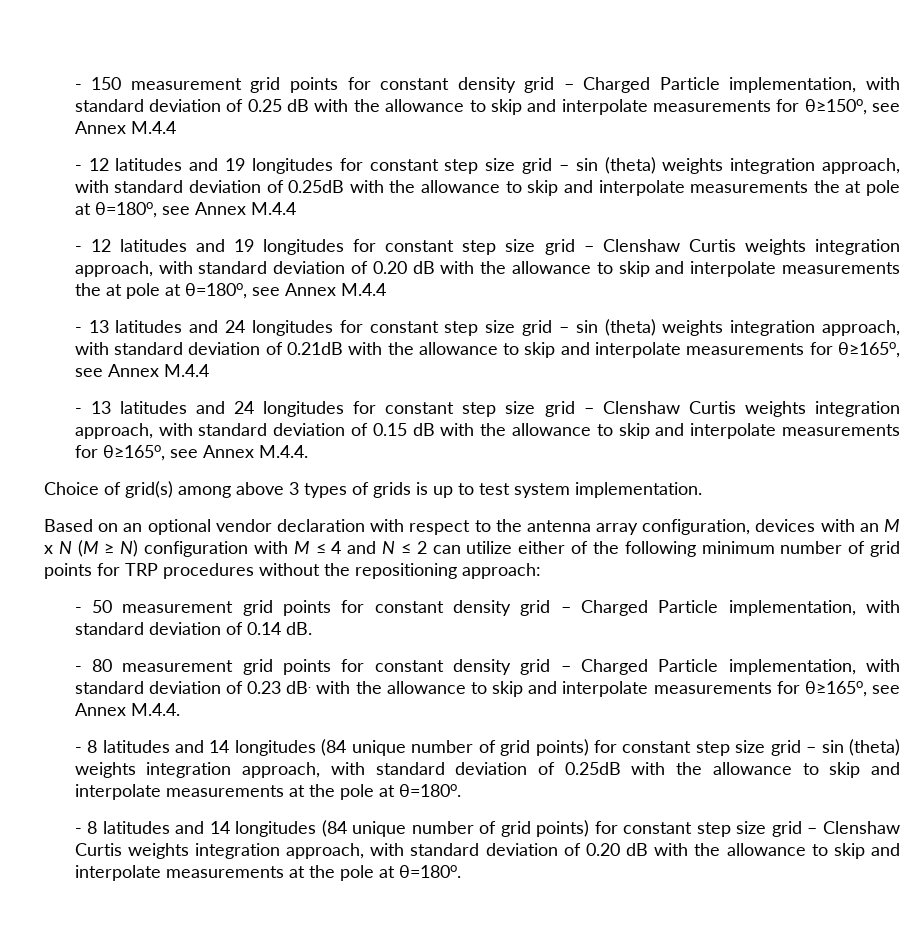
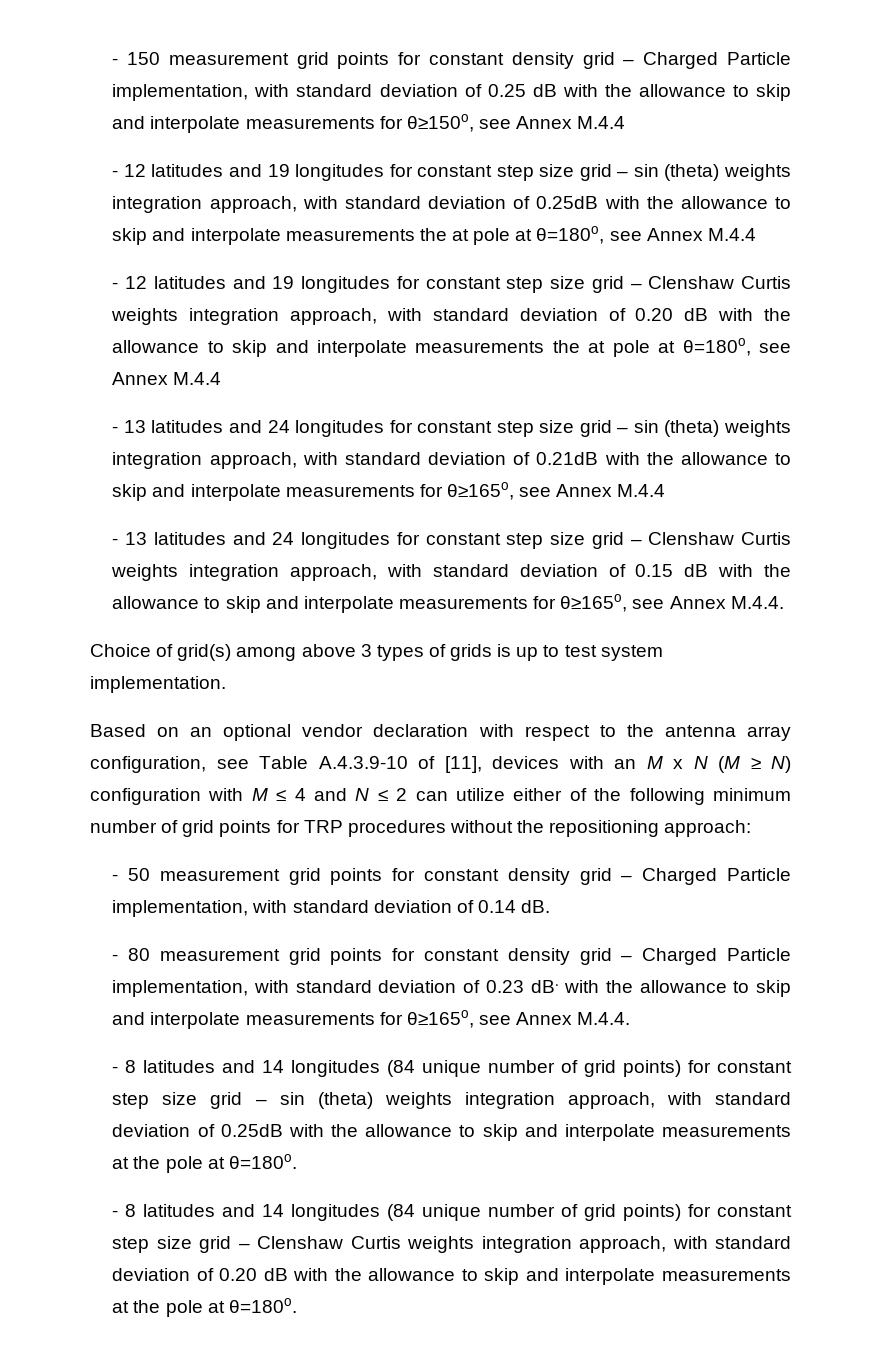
- Based on an optional vendor declaration with respect to the antenna array configuration, devices with an M x N (M ≥ N) configuration with M ≤ 4 and N ≤ 2 can utilize either of the following minimum number of grid points for TRP procedures without the repositioning approach:
+ Based on an optional vendor declaration with respect to the antenna array configuration, see Table A.4.3.9-10 of [11], devices with an M x N (M ≥ N) configuration with M ≤ 4 and N ≤ 2 can utilize either of the following minimum number of grid points for TRP procedures without the repositioning approach:

